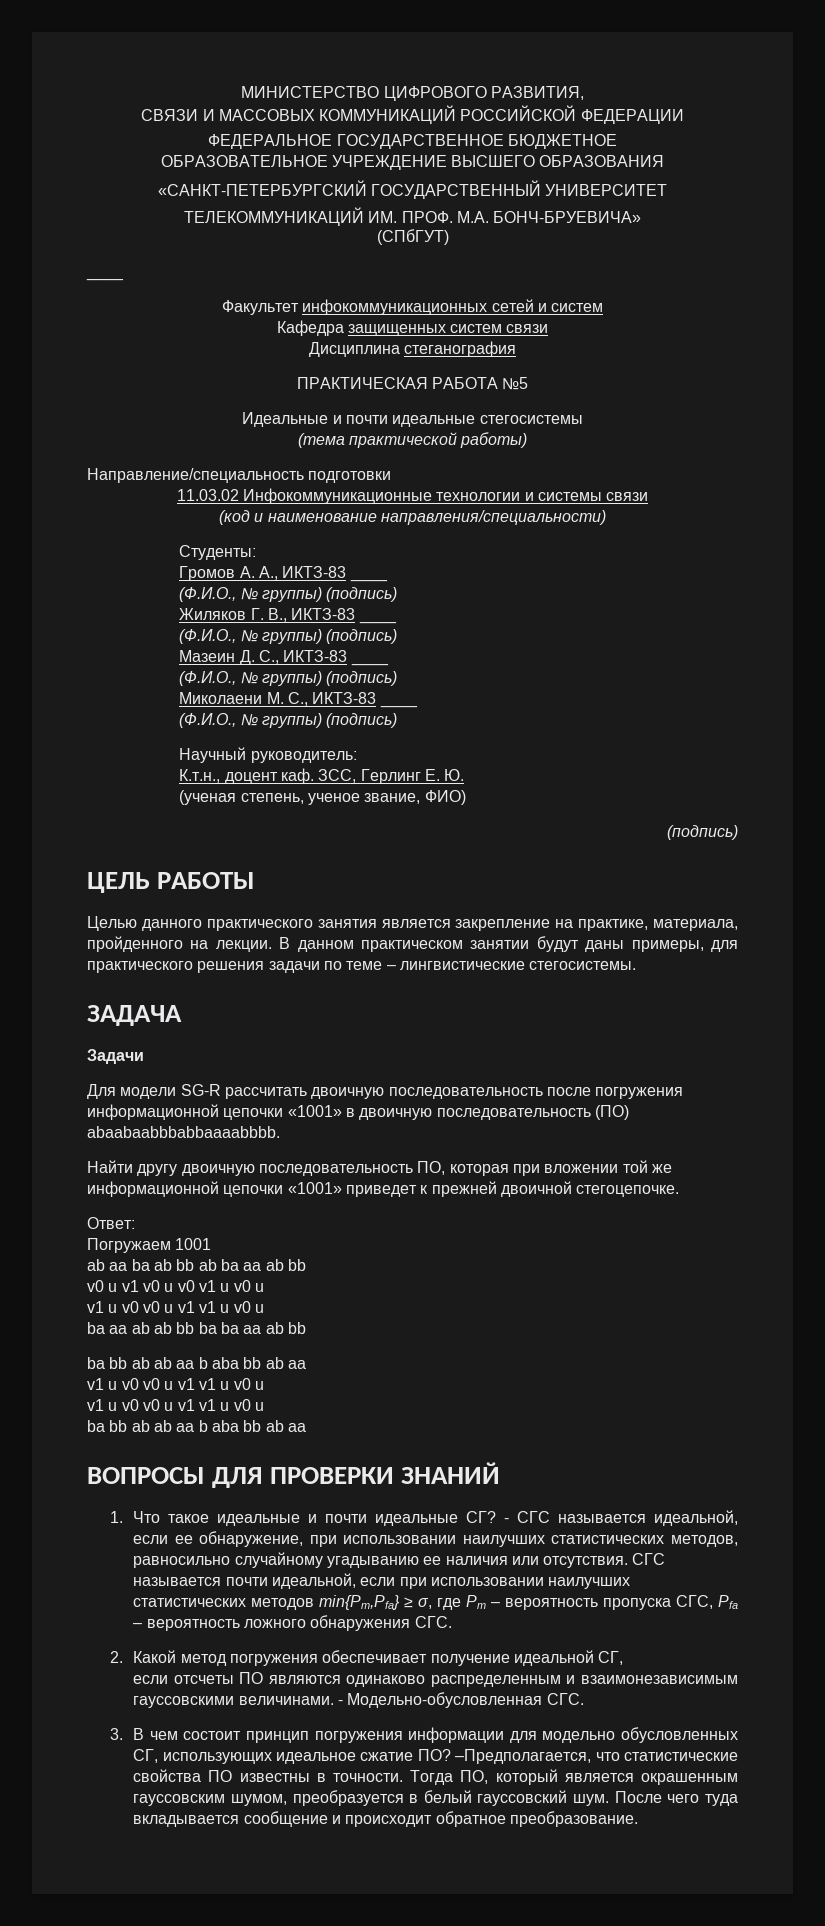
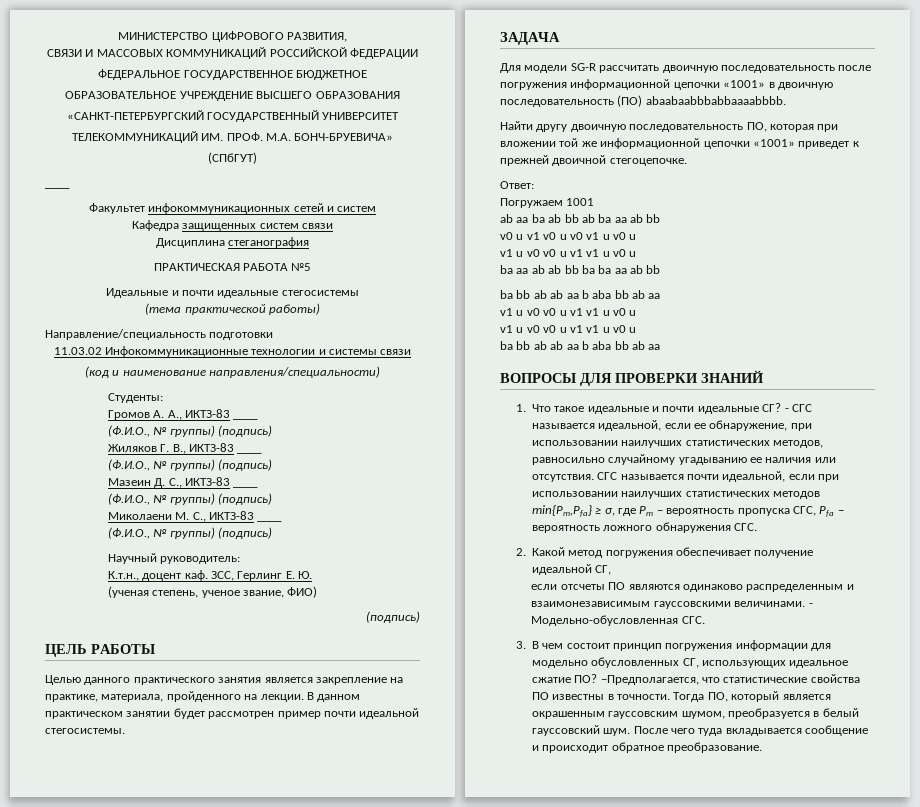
- В данном практическом занятии будут даны примеры, для практического решения задачи по теме – лингвистические стегосистемы.
+ В данном практическом занятии будет рассмотрен пример почти идеальной стегосистемы.
- Задачи

